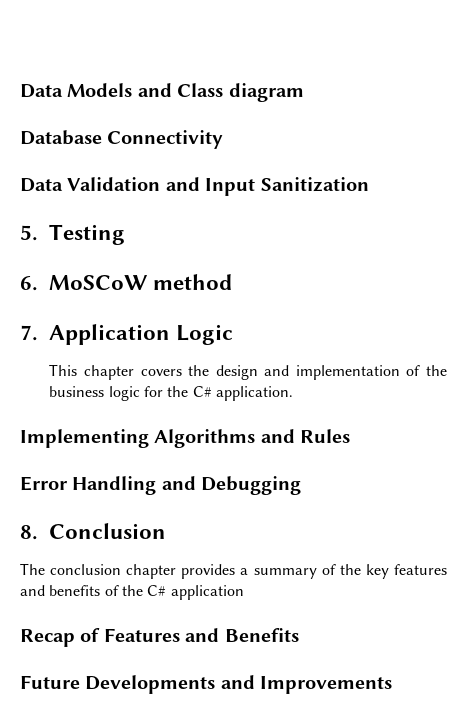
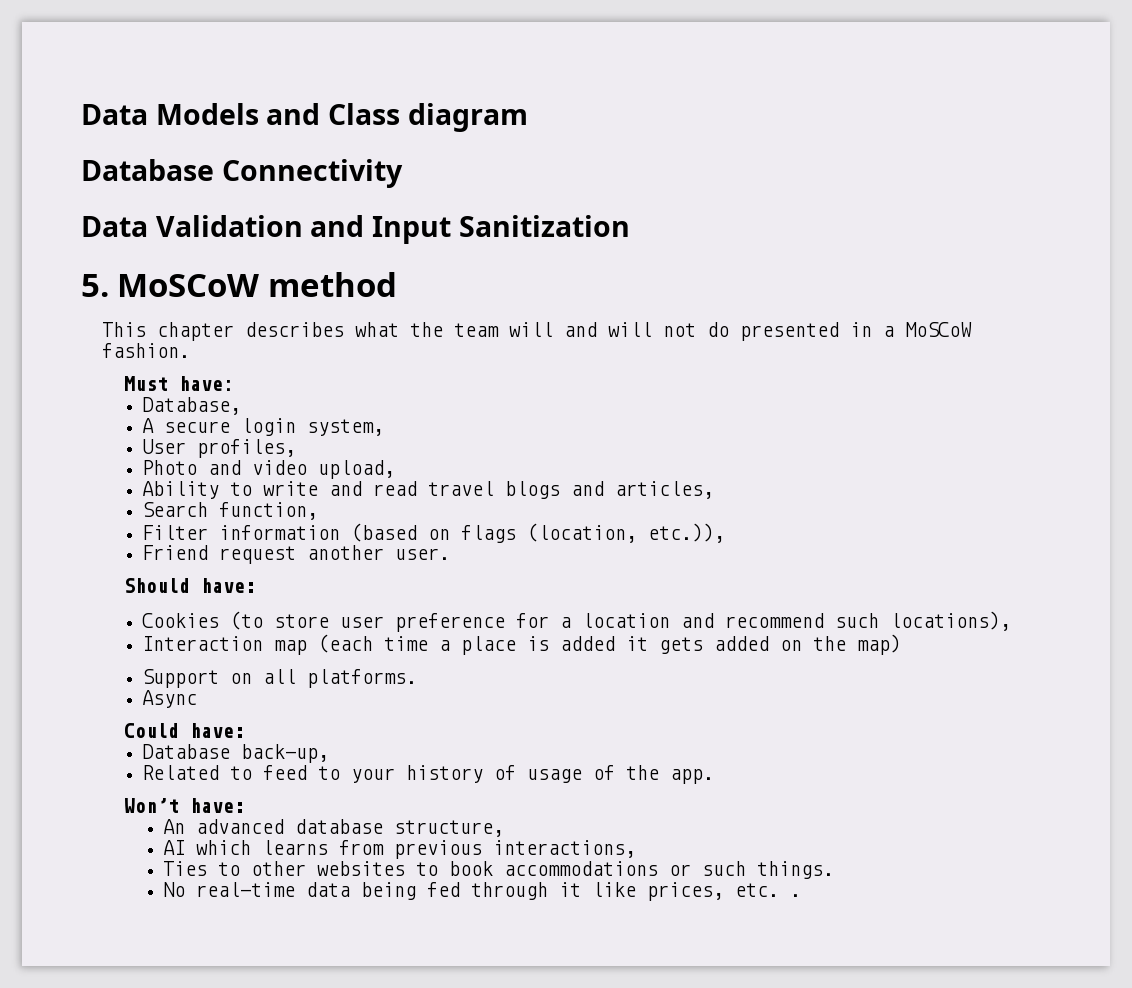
- 5. Testing
- 6. MoSCoW method
+ 5. MoSCoW method
- 7. Application Logic
- This chapter covers the design and implementation of the business logic for the C# application.
- Implementing Algorithms and Rules
- Error Handling and Debugging
- 8. Conclusion
- The conclusion chapter provides a summary of the key features and benefits of the C# application
- Recap of Features and Benefits
- Future Developments and Improvements
+ This chapter describes what the team will and will not do presented in a MoSCoW fashion.
+ Must have:
+ Database,
+ A secure login system,
+ User profiles,
+ Photo and video upload,
+ Ability to write and read travel blogs and articles,
+ Search function,
+ Filter information (based on flags (location, etc.)),
+ Friend request another user.
+ Should have:
+ Cookies (to store user preference for a location and recommend such locations),
+ Interaction map (each time a place is added it gets added on the map)
+ Support on all platforms.
+ Async
+ Could have:
+ Database back-up,
+ Related to feed to your history of usage of the app.
+ Won’t have:
+ An advanced database structure,
+ AI which learns from previous interactions,
+ Ties to other websites to book accommodations or such things.
+ No real-time data being fed through it like prices, etc. .

